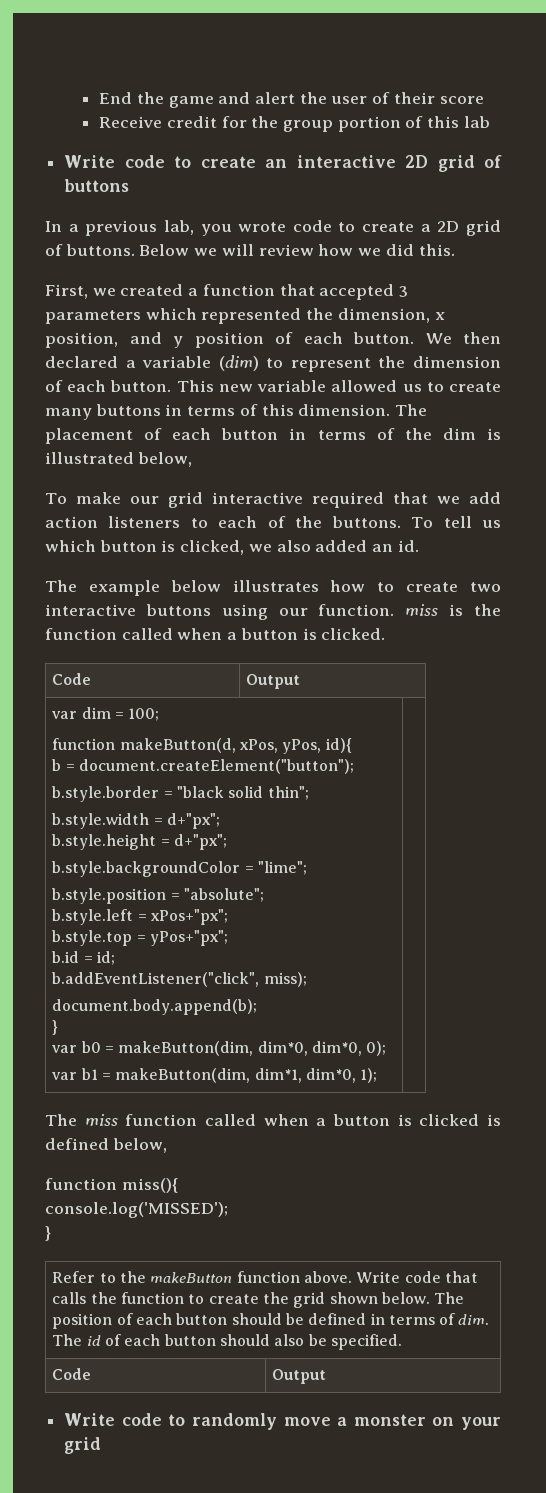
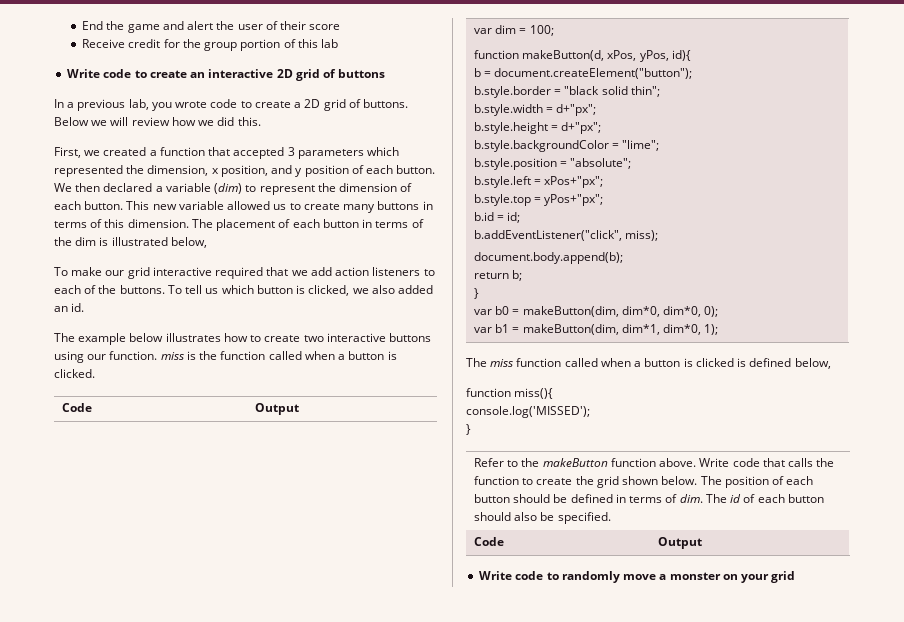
+ return b;

